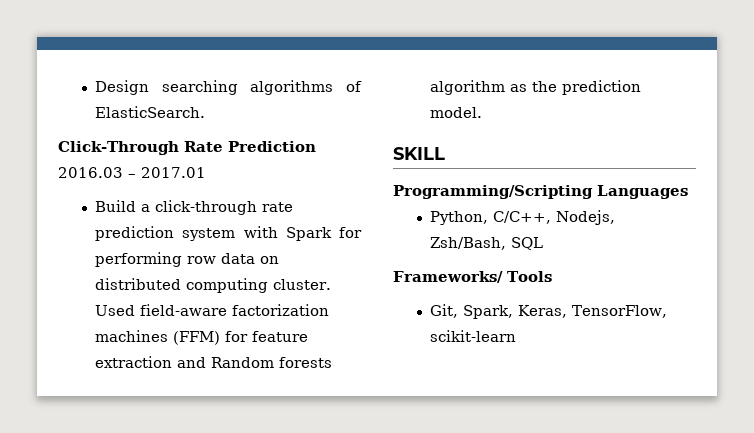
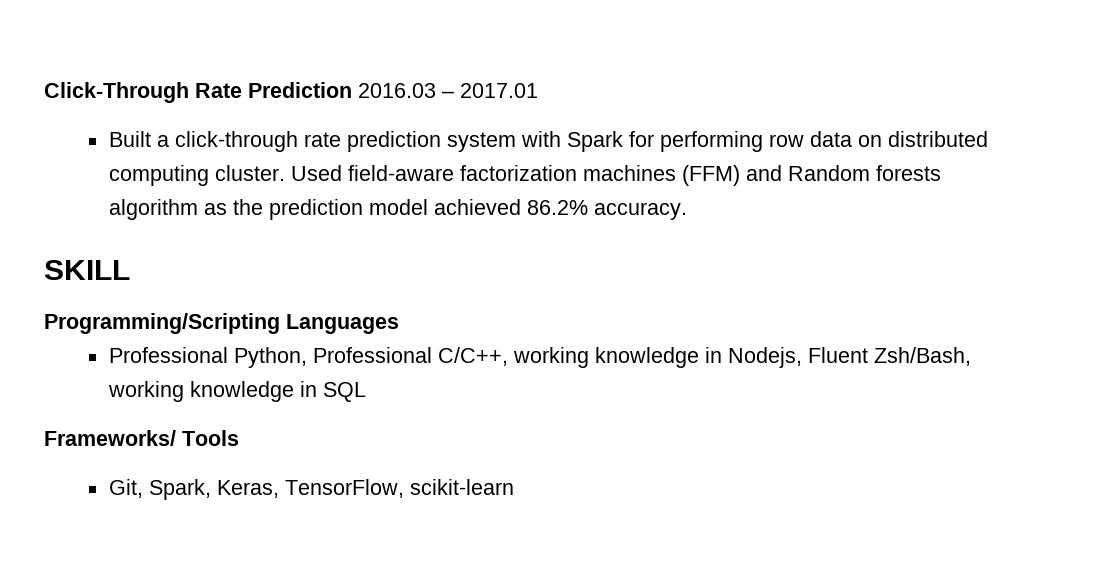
- Design searching algorithms of ElasticSearch.
- Build a click-through rate prediction system with Spark for performing row data on distributed computing cluster.
+ Built a click-through rate prediction system with Spark for performing row data on distributed computing cluster.
- Used field-aware factorization machines (FFM) for feature extraction and Random forests algorithm as the prediction model.
+ Used field-aware factorization machines (FFM) and Random forests algorithm as the prediction model achieved 86.2% accuracy.
- Python, C/C++, Nodejs, Zsh/Bash, SQL
+ Professional Python, Professional C/C++, working knowledge in Nodejs, Fluent Zsh/Bash, working knowledge in SQL

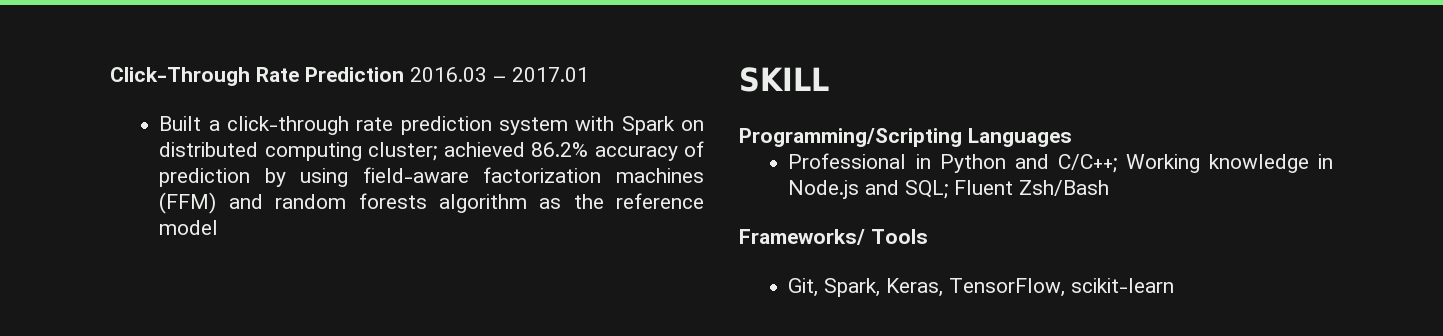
- Built a click-through rate prediction system with Spark for performing row data on distributed computing cluster. Used field-aware factorization machines (FFM) and Random forests algorithm as the prediction model achieved 86.2% accuracy.
+ Built a click-through rate prediction system with Spark on distributed computing cluster; achieved 86.2% accuracy of prediction by using field-aware factorization machines (FFM) and random forests algorithm as the reference model
- Professional Python, Professional C/C++, working knowledge in Nodejs, Fluent Zsh/Bash, working knowledge in SQL
+ Professional in Python and C/C++; Working knowledge in Node.js and SQL; Fluent Zsh/Bash

